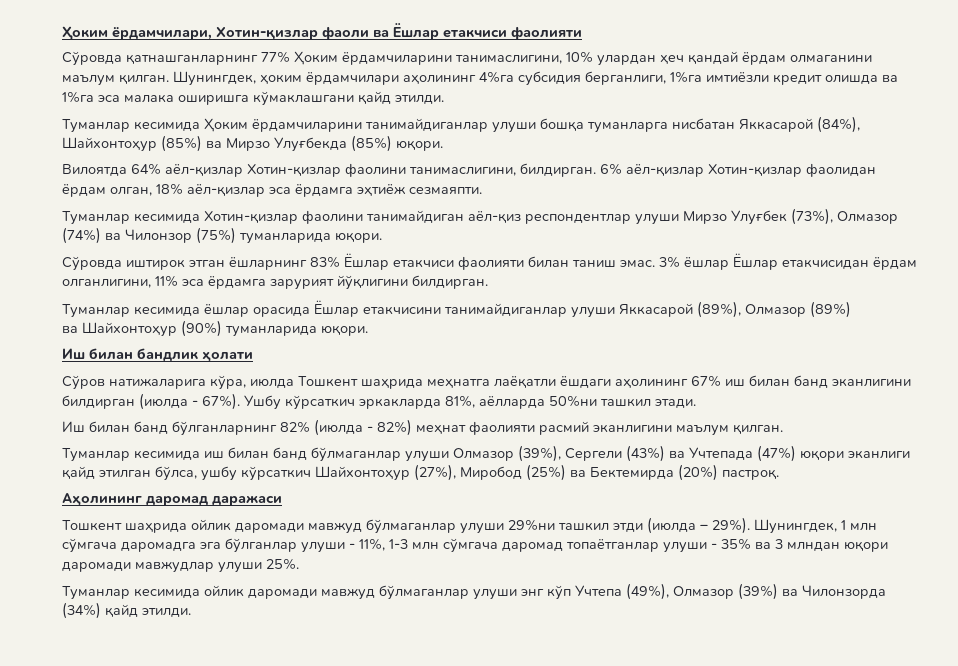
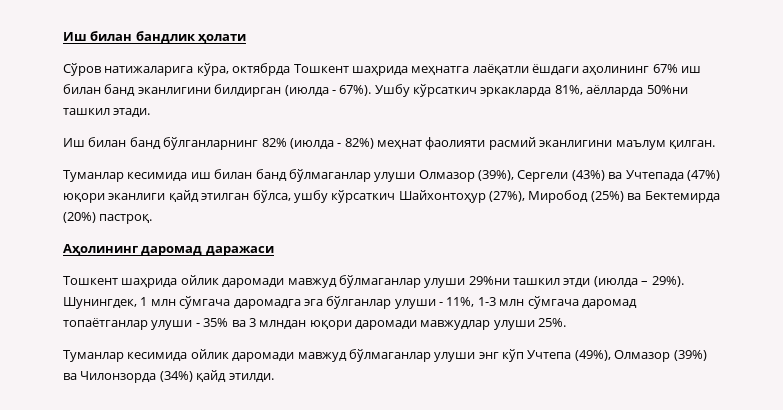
- Ҳоким ёрдамчилари, Хотин-қизлар фаоли ва Ёшлар етакчиси фаолияти
- Сўровда қатнашганларнинг 77% Ҳоким ёрдамчиларини танимаслигини, 10% улардан ҳеч қандай ёрдам олмаганини маълум қилган. Шунингдек, ҳоким ёрдамчилари аҳолининг 4%га субсидия берганлиги, 1%га имтиёзли кредит олишда ва 1%га эса малака оширишга кўмаклашгани қайд этилди.
- Туманлар кесимида Ҳоким ёрдамчиларини танимайдиганлар улуши бошқа туманларга нисбатан Яккасарой (84%), Шайхонтоҳур (85%) ва Мирзо Улуғбекда (85%) юқори.
- Вилоятда 64% аёл-қизлар Хотин-қизлар фаолини танимаслигини, билдирган. 6% аёл-қизлар Хотин-қизлар фаолидан ёрдам олган, 18% аёл-қизлар эса ёрдамга эҳтиёж сезмаяпти.
- Туманлар кесимида Хотин-қизлар фаолини танимайдиган аёл-қиз респондентлар улуши Мирзо Улуғбек (73%), Олмазор (74%) ва Чилонзор (75%) туманларида юқори.
- Сўровда иштирок этган ёшларнинг 83% Ёшлар етакчиси фаолияти билан таниш эмас. 3% ёшлар Ёшлар етакчисидан ёрдам олганлигини, 11% эса ёрдамга зарурият йўқлигини билдирган.
- Туманлар кесимида ёшлар орасида Ёшлар етакчисини танимайдиганлар улуши Яккасарой (89%), Олмазор (89%)
- ва Шайхонтоҳур (90%) туманларида юқори.
- Сўров натижаларига кўра, июлда Тошкент шаҳрида меҳнатга лаёқатли ёшдаги аҳолининг 67% иш билан банд эканлигини билдирган (июлда - 67%).
+ Сўров натижаларига кўра, октябрда Тошкент шаҳрида меҳнатга лаёқатли ёшдаги аҳолининг 67% иш билан банд эканлигини билдирган (июлда - 67%).

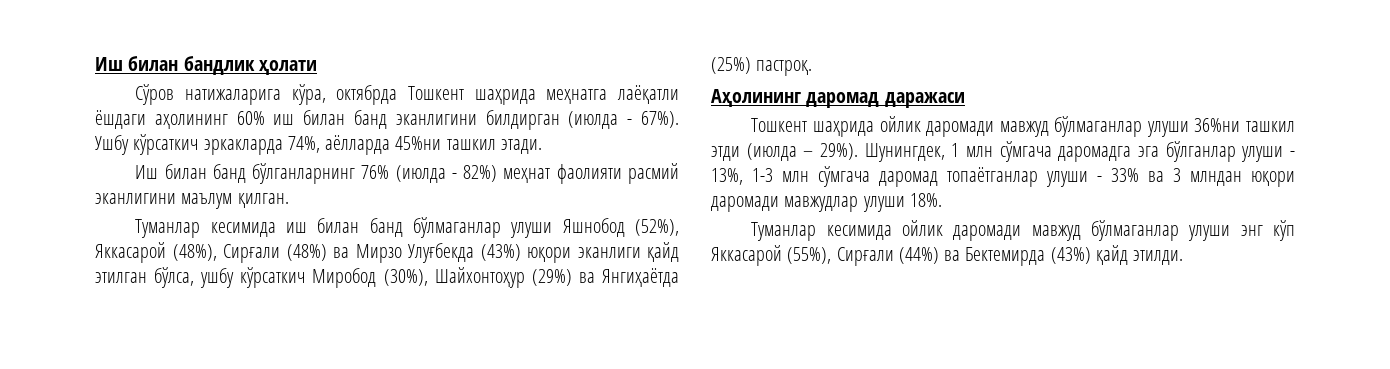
- Сўров натижаларига кўра, октябрда Тошкент шаҳрида меҳнатга лаёқатли ёшдаги аҳолининг 67% иш билан банд эканлигини билдирган (июлда - 67%).
+ Сўров натижаларига кўра, октябрда Тошкент шаҳрида меҳнатга лаёқатли ёшдаги аҳолининг 60% иш билан банд эканлигини билдирган (июлда - 67%).
- Ушбу кўрсаткич эркакларда 81%, аёлларда 50%ни ташкил этади.
+ Ушбу кўрсаткич эркакларда 74%, аёлларда 45%ни ташкил этади.
- Иш билан банд бўлганларнинг 82% (июлда - 82%) меҳнат фаолияти расмий эканлигини маълум қилган.
+ Иш билан банд бўлганларнинг 76% (июлда - 82%) меҳнат фаолияти расмий эканлигини маълум қилган.
- Туманлар кесимида иш билан банд бўлмаганлар улуши Олмазор (39%), Сергели (43%) ва Учтепада (47%) юқори эканлиги қайд этилган бўлса, ушбу кўрсаткич Шайхонтоҳур (27%), Миробод (25%) ва Бектемирда (20%) пастроқ.
+ Туманлар кесимида иш билан банд бўлмаганлар улуши Яшнобод (52%), Яккасарой (48%), Сирғали (48%) ва Мирзо Улуғбекда (43%) юқори эканлиги қайд этилган бўлса, ушбу кўрсаткич Миробод (30%), Шайхонтоҳур (29%) ва Янгиҳаётда (25%) пастроқ.
- Тошкент шаҳрида ойлик даромади мавжуд бўлмаганлар улуши 29%ни ташкил этди (июлда – 29%).
+ Тошкент шаҳрида ойлик даромади мавжуд бўлмаганлар улуши 36%ни ташкил этди (июлда – 29%).
- Шунингдек, 1 млн сўмгача даромадга эга бўлганлар улуши - 11%, 1-3 млн сўмгача даромад топаётганлар улуши - 35% ва 3 млндан юқори даромади мавжудлар улуши 25%.
+ Шунингдек, 1 млн сўмгача даромадга эга бўлганлар улуши - 13%, 1-3 млн сўмгача даромад топаётганлар улуши - 33% ва 3 млндан юқори даромади мавжудлар улуши 18%.
- Туманлар кесимида ойлик даромади мавжуд бўлмаганлар улуши энг кўп Учтепа (49%), Олмазор (39%) ва Чилонзорда (34%) қайд этилди.
+ Туманлар кесимида ойлик даромади мавжуд бўлмаганлар улуши энг кўп Яккасарой (55%), Сирғали (44%) ва Бектемирда (43%) қайд этилди.

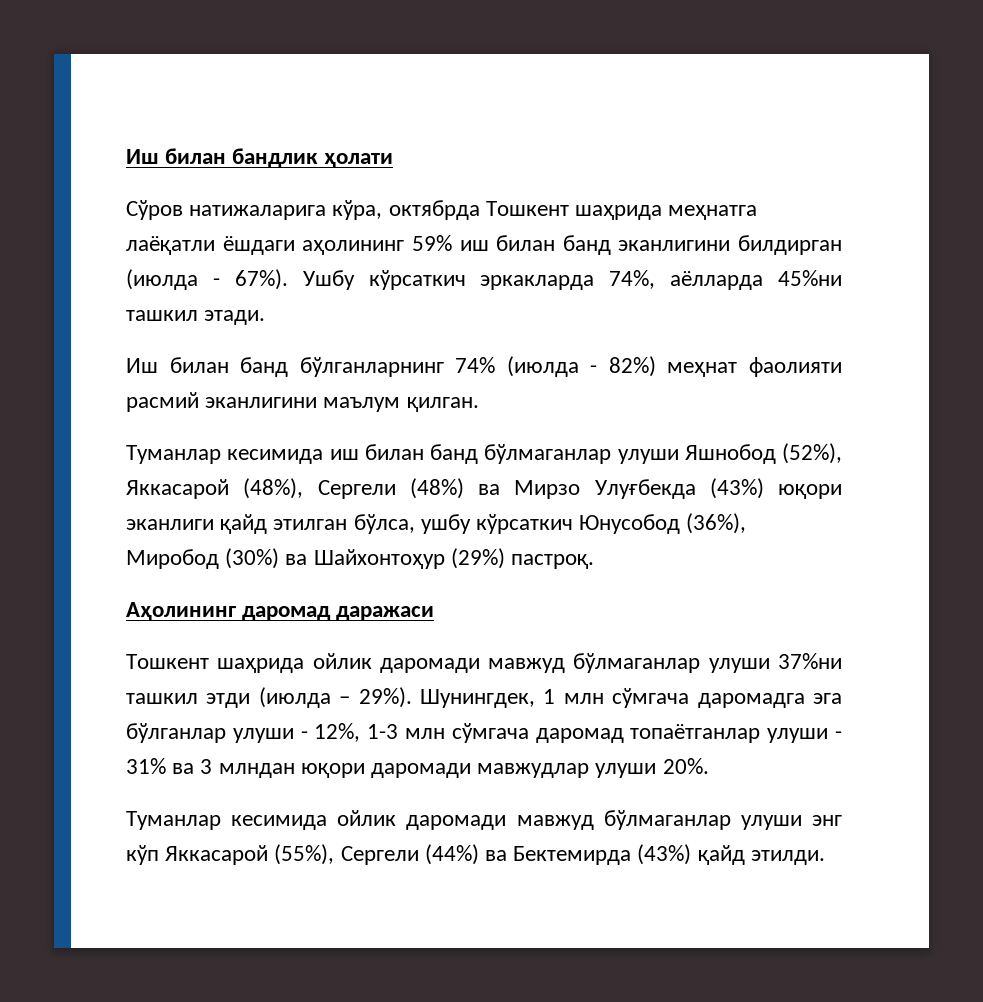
- Сўров натижаларига кўра, октябрда Тошкент шаҳрида меҳнатга лаёқатли ёшдаги аҳолининг 60% иш билан банд эканлигини билдирган (июлда - 67%).
+ Сўров натижаларига кўра, октябрда Тошкент шаҳрида меҳнатга лаёқатли ёшдаги аҳолининг 59% иш билан банд эканлигини билдирган (июлда - 67%).
- Иш билан банд бўлганларнинг 76% (июлда - 82%) меҳнат фаолияти расмий эканлигини маълум қилган.
+ Иш билан банд бўлганларнинг 74% (июлда - 82%) меҳнат фаолияти расмий эканлигини маълум қилган.
- Туманлар кесимида иш билан банд бўлмаганлар улуши Яшнобод (52%), Яккасарой (48%), Сирғали (48%) ва Мирзо Улуғбекда (43%) юқори эканлиги қайд этилган бўлса, ушбу кўрсаткич Миробод (30%), Шайхонтоҳур (29%) ва Янгиҳаётда (25%) пастроқ.
+ Туманлар кесимида иш билан банд бўлмаганлар улуши Яшнобод (52%), Яккасарой (48%), Сергели (48%) ва Мирзо Улуғбекда (43%) юқори эканлиги қайд этилган бўлса, ушбу кўрсаткич Юнусобод (36%), Миробод (30%) ва Шайхонтоҳур (29%) пастроқ.
- Тошкент шаҳрида ойлик даромади мавжуд бўлмаганлар улуши 36%ни ташкил этди (июлда – 29%).
+ Тошкент шаҳрида ойлик даромади мавжуд бўлмаганлар улуши 37%ни ташкил этди (июлда – 29%).
- Шунингдек, 1 млн сўмгача даромадга эга бўлганлар улуши - 13%, 1-3 млн сўмгача даромад топаётганлар улуши - 33% ва 3 млндан юқори даромади мавжудлар улуши 18%.
+ Шунингдек, 1 млн сўмгача даромадга эга бўлганлар улуши - 12%, 1-3 млн сўмгача даромад топаётганлар улуши - 31% ва 3 млндан юқори даромади мавжудлар улуши 20%.
- Туманлар кесимида ойлик даромади мавжуд бўлмаганлар улуши энг кўп Яккасарой (55%), Сирғали (44%) ва Бектемирда (43%) қайд этилди.
+ Туманлар кесимида ойлик даромади мавжуд бўлмаганлар улуши энг кўп Яккасарой (55%), Сергели (44%) ва Бектемирда (43%) қайд этилди.

